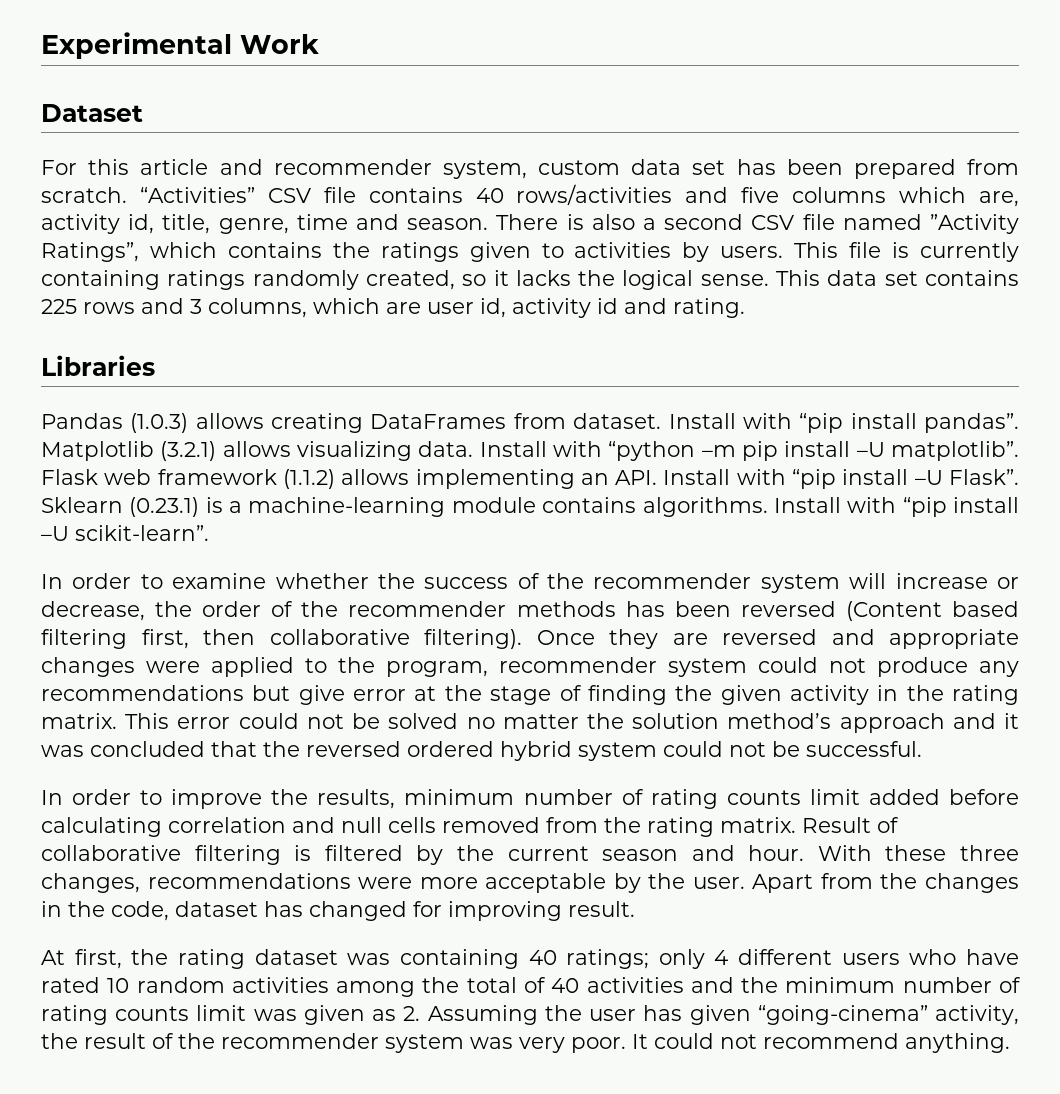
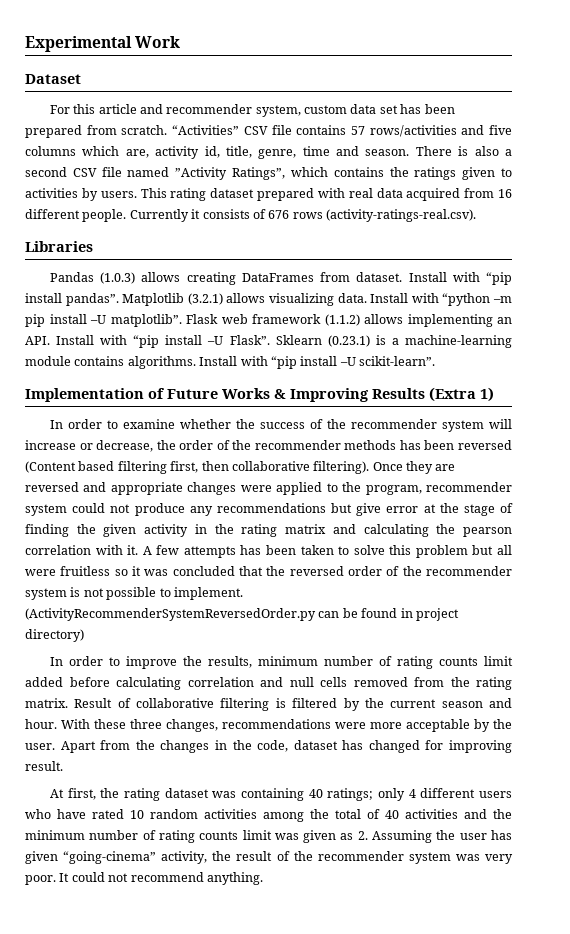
- “Activities” CSV file contains 40 rows/activities and five columns which are, activity id, title, genre, time and season.
+ “Activities” CSV file contains 57 rows/activities and five columns which are, activity id, title, genre, time and season.
- This file is currently containing ratings randomly created, so it lacks the logical sense. This data set contains 225 rows and 3 columns, which are user id, activity id and rating.
+ This rating dataset prepared with real data acquired from 16 different people. Currently it consists of 676 rows (activity-ratings-real.csv).
+ Implementation of Future Works & Improving Results (Extra 1)
- Once they are reversed and appropriate changes were applied to the program, recommender system could not produce any recommendations but give error at the stage of finding the given activity in the rating matrix. This error could not be solved no matter the solution method’s approach and it was concluded that the reversed ordered hybrid system could not be successful.
+ Once they are reversed and appropriate changes were applied to the program, recommender system could not produce any recommendations but give error at the stage of finding the given activity in the rating matrix and calculating the pearson correlation with it. A few attempts has been taken to solve this problem but all were fruitless so it was concluded that the reversed order of the recommender system is not possible to implement. (ActivityRecommenderSystemReversedOrder.py can be found in project directory)

